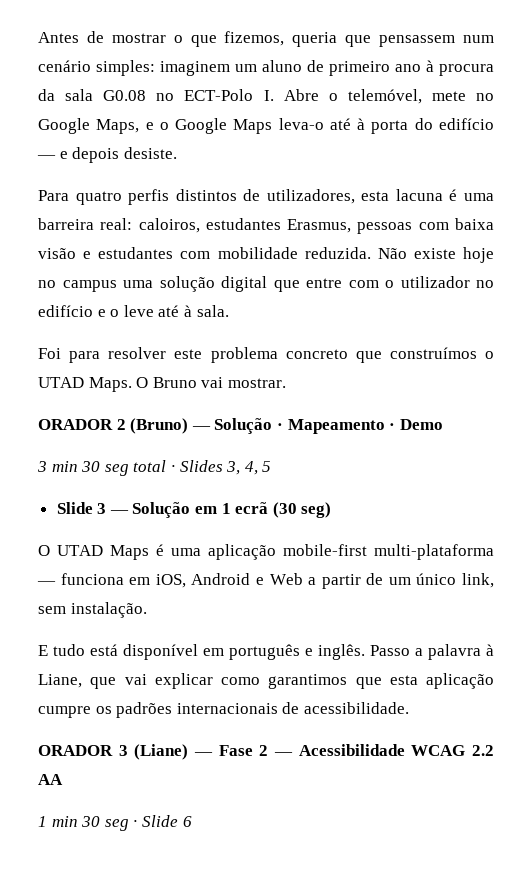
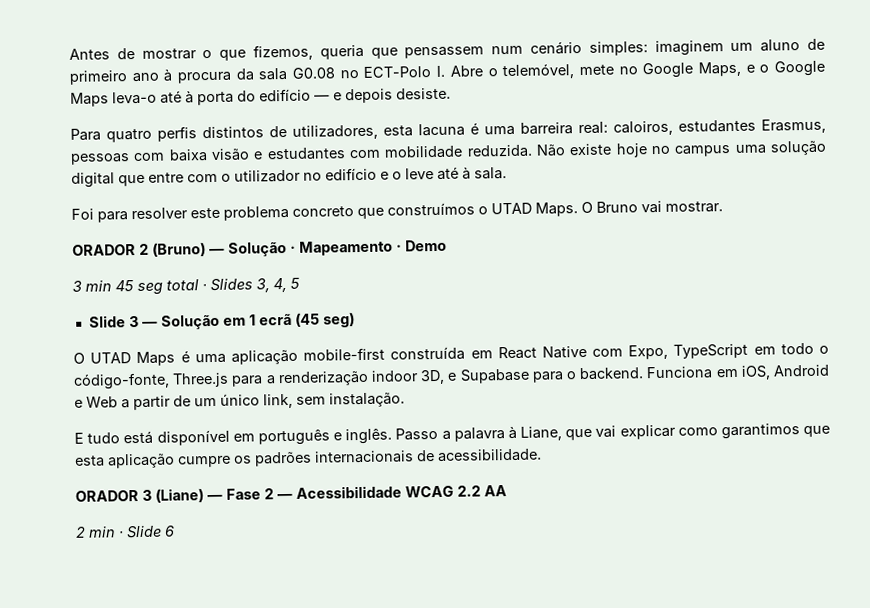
- 3 min 30 seg total · Slides 3, 4, 5
+ 3 min 45 seg total · Slides 3, 4, 5
- Slide 3 — Solução em 1 ecrã (30 seg)
+ Slide 3 — Solução em 1 ecrã (45 seg)
- O UTAD Maps é uma aplicação mobile-first multi-plataforma — funciona em iOS, Android e Web a partir de um único link, sem instalação.
+ O UTAD Maps é uma aplicação mobile-first construída em React Native com Expo, TypeScript em todo o código-fonte, Three.js para a renderização indoor 3D, e Supabase para o backend. Funciona em iOS, Android e Web a partir de um único link, sem instalação.
- 1 min 30 seg · Slide 6
+ 2 min · Slide 6

